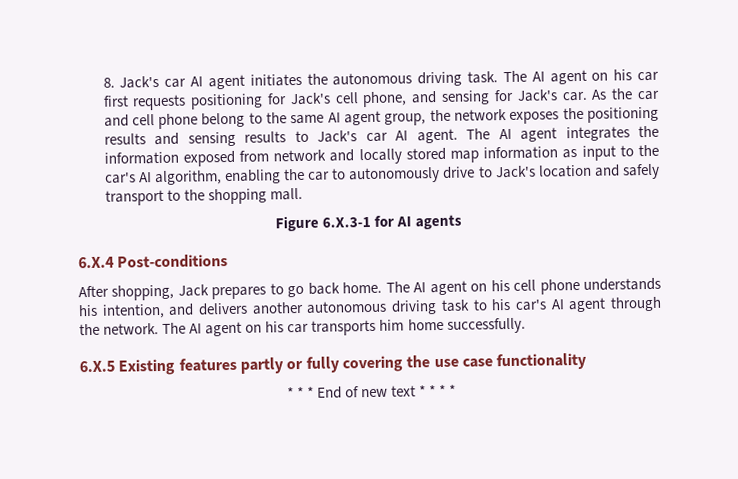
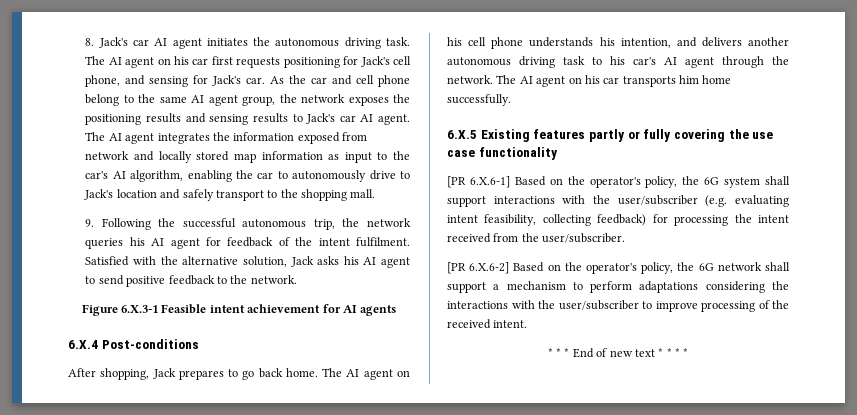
+ 9. Following the successful autonomous trip, the network queries his AI agent for feedback of the intent fulfilment. Satisfied with the alternative solution, Jack asks his AI agent to send positive feedback to the network.
- Figure 6.X.3-1 for AI agents
+ Figure 6.X.3-1 Feasible intent achievement for AI agents
+ [PR 6.X.6-1] Based on the operator's policy, the 6G system shall support interactions with the user/subscriber (e.g. evaluating intent feasibility, collecting feedback) for processing the intent received from the user/subscriber.
+ [PR 6.X.6-2] Based on the operator's policy, the 6G network shall support a mechanism to perform adaptations considering the interactions with the user/subscriber to improve processing of the received intent.

